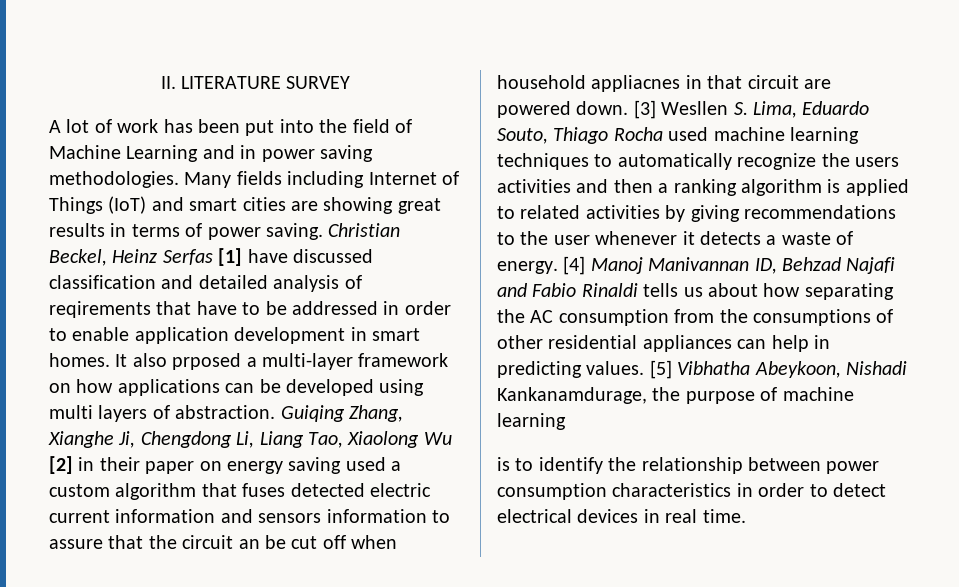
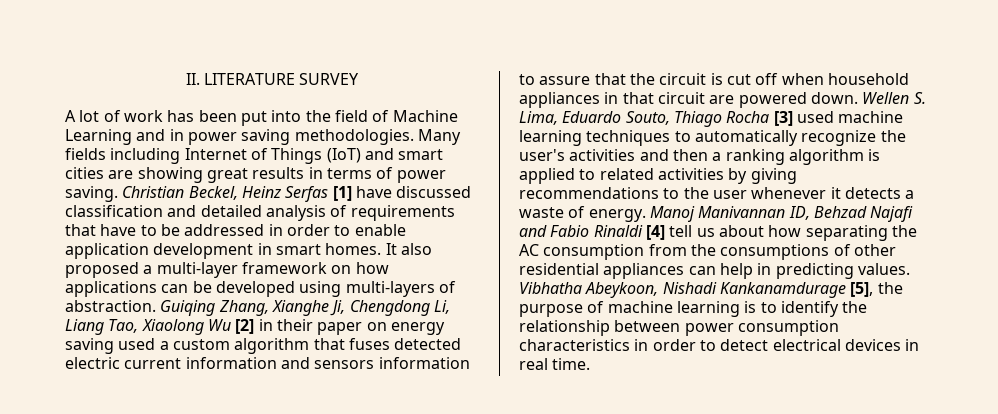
- Christian Beckel, Heinz Serfas [1] have discussed classification and detailed analysis of reqirements that have to be addressed in order to enable application development in smart homes.
+ Christian Beckel, Heinz Serfas [1] have discussed classification and detailed analysis of requirements that have to be addressed in order to enable application development in smart homes.
- It also prposed a multi-layer framework on how applications can be developed using multi layers of abstraction.
+ It also proposed a multi-layer framework on how applications can be developed using multi-layers of abstraction.
- Guiqing Zhang, Xianghe Ji, Chengdong Li, Liang Tao, Xiaolong Wu [2] in their paper on energy saving used a custom algorithm that fuses detected electric current information and sensors information to assure that the circuit an be cut off when household appliacnes in that circuit are powered down.
+ Guiqing Zhang, Xianghe Ji, Chengdong Li, Liang Tao, Xiaolong Wu [2] in their paper on energy saving used a custom algorithm that fuses detected electric current information and sensors information to assure that the circuit is cut off when household appliances in that circuit are powered down.
- [3] Wesllen S. Lima, Eduardo Souto, Thiago Rocha used machine learning techniques to automatically recognize the users activities and then a ranking algorithm is applied to related activities by giving recommendations to the user whenever it detects a waste of energy.
+ Wellen S. Lima, Eduardo Souto, Thiago Rocha [3] used machine learning techniques to automatically recognize the user's activities and then a ranking algorithm is applied to related activities by giving recommendations to the user whenever it detects a waste of energy.
- [4] Manoj Manivannan ID, Behzad Najafi and Fabio Rinaldi tells us about how separating the AC consumption from the consumptions of other residential appliances can help in predicting values.
+ Manoj Manivannan ID, Behzad Najafi and Fabio Rinaldi [4] tell us about how separating the AC consumption from the consumptions of other residential appliances can help in predicting values.
- [5] Vibhatha Abeykoon, Nishadi Kankanamdurage, the purpose of machine learning
- is to identify the relationship between power consumption characteristics in order to detect electrical devices in real time.
+ Vibhatha Abeykoon, Nishadi Kankanamdurage [5], the purpose of machine learning is to identify the relationship between power consumption characteristics in order to detect electrical devices in real time.

